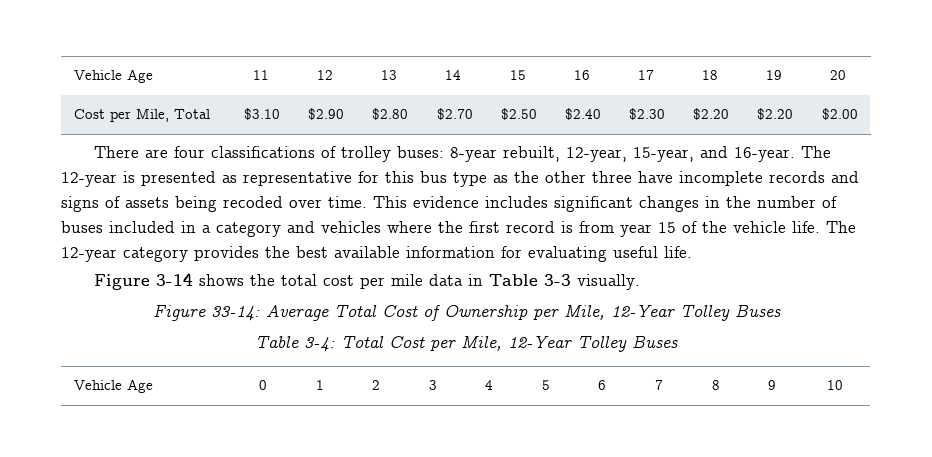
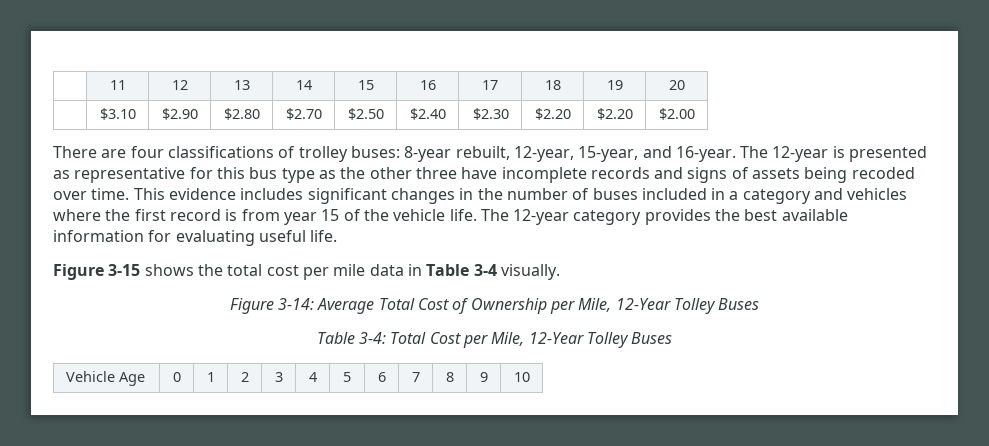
- Vehicle Age | 11 | 12 | 13 | 14 | 15 | 16 | 17 | 18 | 19 | 20
+ | 11 | 12 | 13 | 14 | 15 | 16 | 17 | 18 | 19 | 20
- Cost per Mile, Total | $3.10 | $2.90 | $2.80 | $2.70 | $2.50 | $2.40 | $2.30 | $2.20 | $2.20 | $2.00
+ | $3.10 | $2.90 | $2.80 | $2.70 | $2.50 | $2.40 | $2.30 | $2.20 | $2.20 | $2.00
- Figure 3-14 shows the total cost per mile data in Table 3-3 visually.
+ Figure 3-15 shows the total cost per mile data in Table 3-4 visually.
- Figure 33-14: Average Total Cost of Ownership per Mile, 12-Year Tolley Buses
+ Figure 3-14: Average Total Cost of Ownership per Mile, 12-Year Tolley Buses

